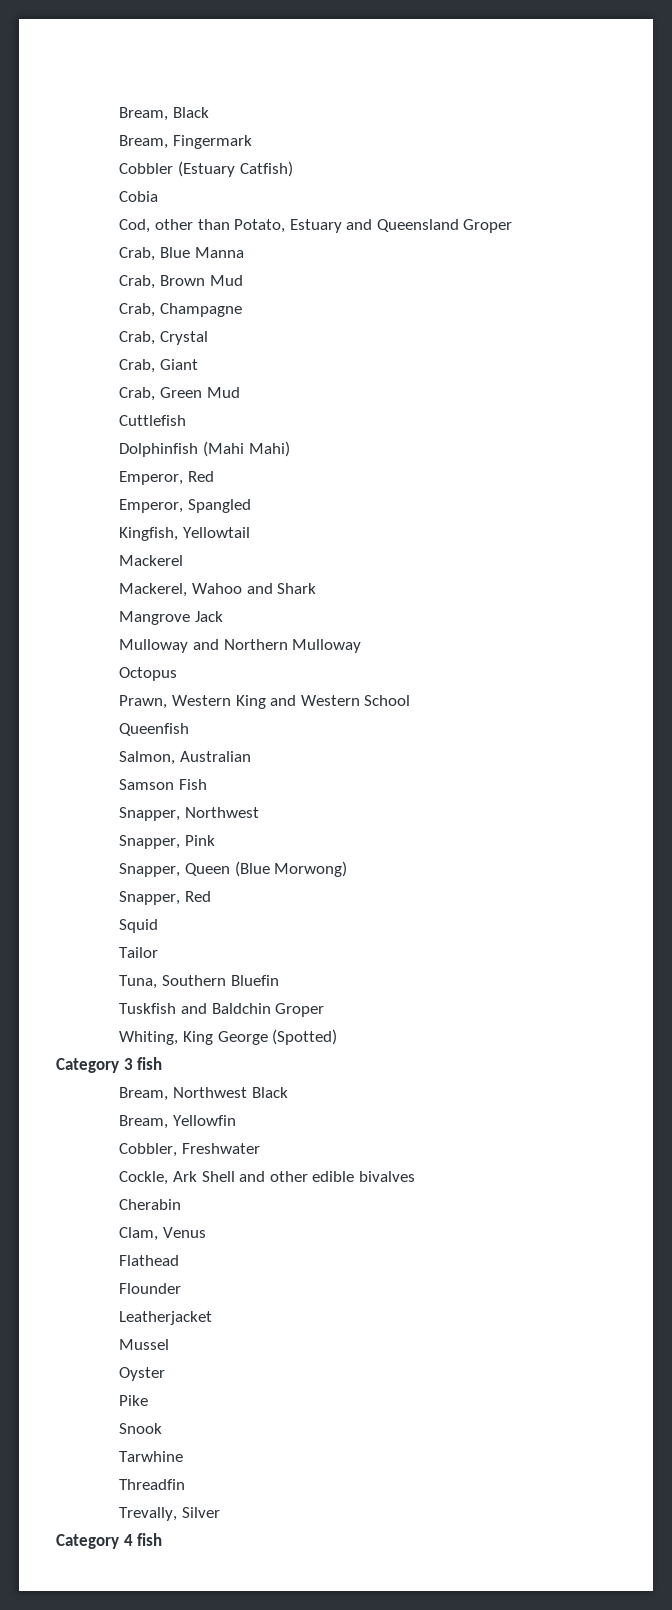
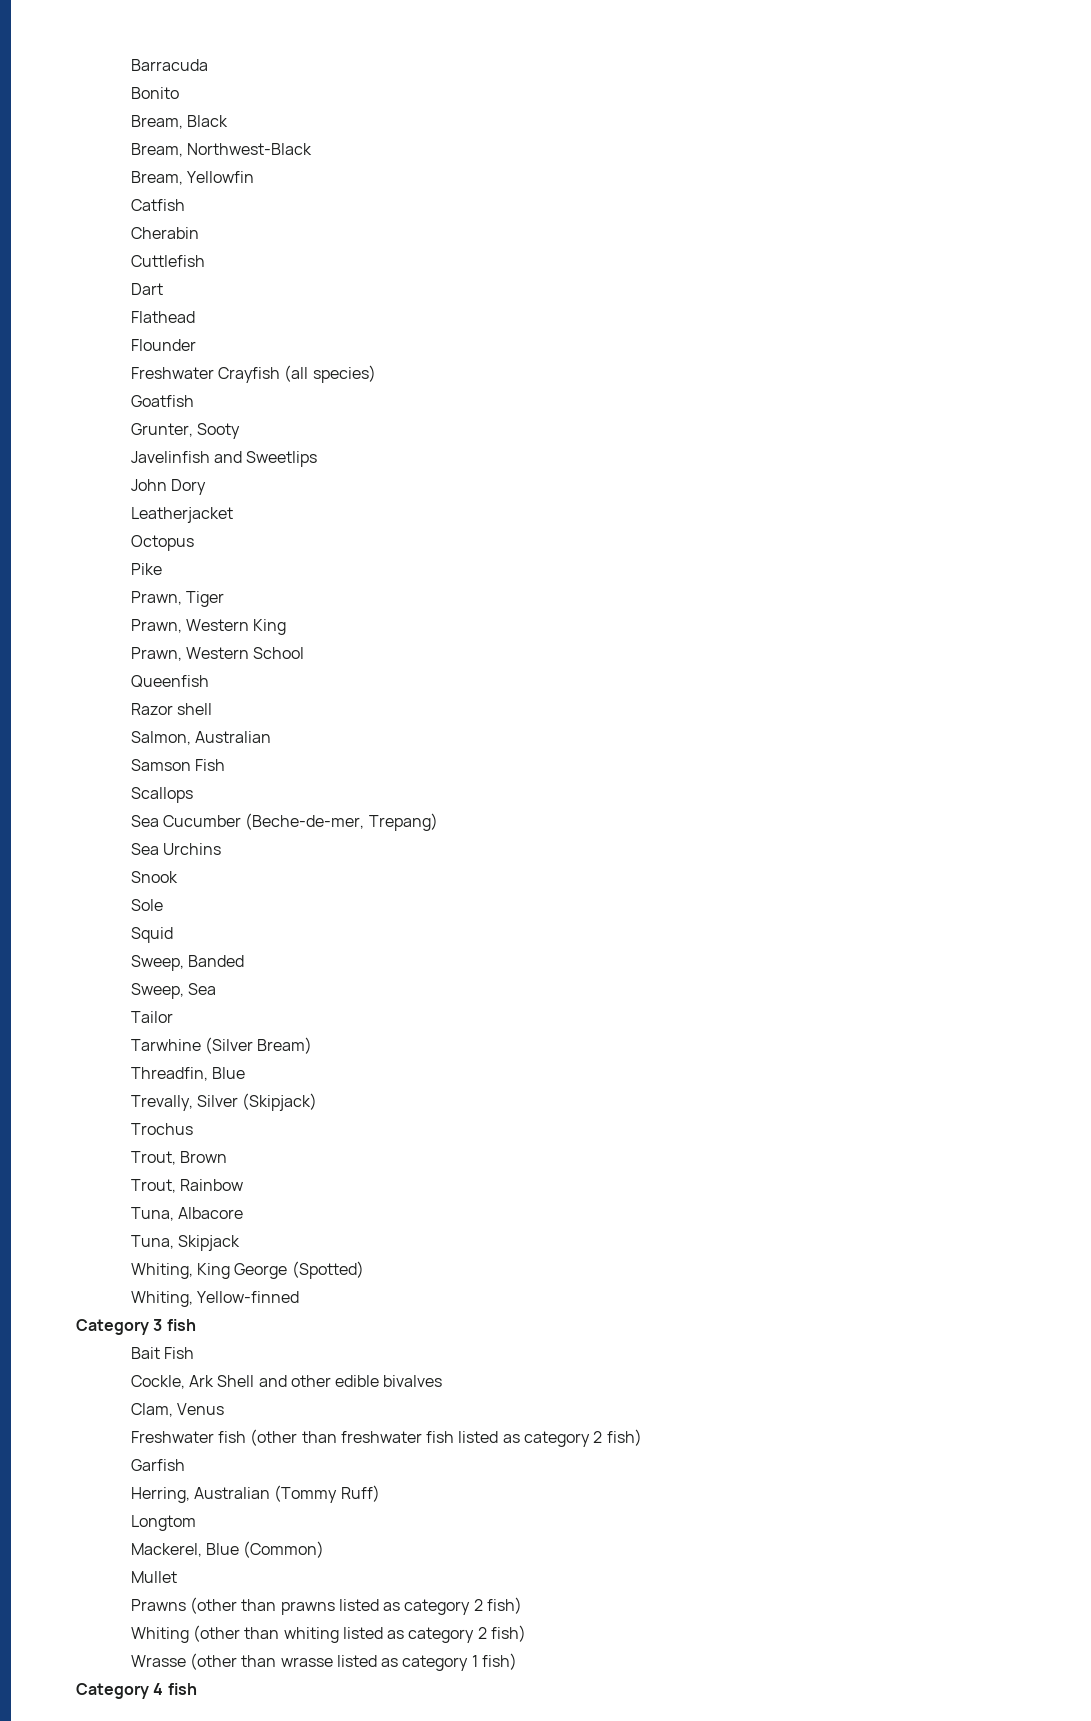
+ Barracuda
+ Bonito
- Bream, Fingermark
- Cobbler (Estuary Catfish)
- Cobia
- Cod, other than Potato, Estuary and Queensland Groper
- Crab, Blue Manna
- Crab, Brown Mud
- Crab, Champagne
- Crab, Crystal
- Crab, Giant
- Crab, Green Mud
+ Bream, Northwest-Black
+ Bream, Yellowfin
+ Catfish
+ Cherabin
  Cuttlefish
- Dolphinfish (Mahi Mahi)
- Emperor, Red
- Emperor, Spangled
- Kingfish, Yellowtail
- Mackerel
- Mackerel, Wahoo and Shark
- Mangrove Jack
- Mulloway and Northern Mulloway
+ Dart
+ Flathead
+ Flounder
+ Freshwater Crayfish (all species)
+ Goatfish
+ Grunter, Sooty
+ Javelinfish and Sweetlips
+ John Dory
+ Leatherjacket
  Octopus
+ Pike
+ Prawn, Tiger
- Prawn, Western King and Western School
+ Prawn, Western King
+ Prawn, Western School
+ Razor shell
- Snapper, Northwest
- Snapper, Pink
- Snapper, Queen (Blue Morwong)
- Snapper, Red
+ Scallops
+ Sea Cucumber (Beche-de-mer, Trepang)
+ Sea Urchins
+ Snook
+ Sole
  Squid
+ Sweep, Banded
+ Sweep, Sea
  Tailor
- Tuna, Southern Bluefin
- Tuskfish and Baldchin Groper
+ Tarwhine (Silver Bream)
+ Threadfin, Blue
+ Trevally, Silver (Skipjack)
+ Trochus
+ Trout, Brown
+ Trout, Rainbow
+ Tuna, Albacore
+ Tuna, Skipjack
+ Whiting, Yellow-finned
- Bream, Northwest Black
- Bream, Yellowfin
- Cobbler, Freshwater
+ Bait Fish
- Cherabin
- Flathead
- Flounder
- Leatherjacket
- Mussel
- Oyster
- Pike
- Snook
- Tarwhine
- Threadfin
- Trevally, Silver
+ Freshwater fish (other than freshwater fish listed as category 2 fish)
+ Garfish
+ Herring, Australian (Tommy Ruff)
+ Longtom
+ Mackerel, Blue (Common)
+ Mullet
+ Prawns (other than prawns listed as category 2 fish)
+ Whiting (other than whiting listed as category 2 fish)
+ Wrasse (other than wrasse listed as category 1 fish)

